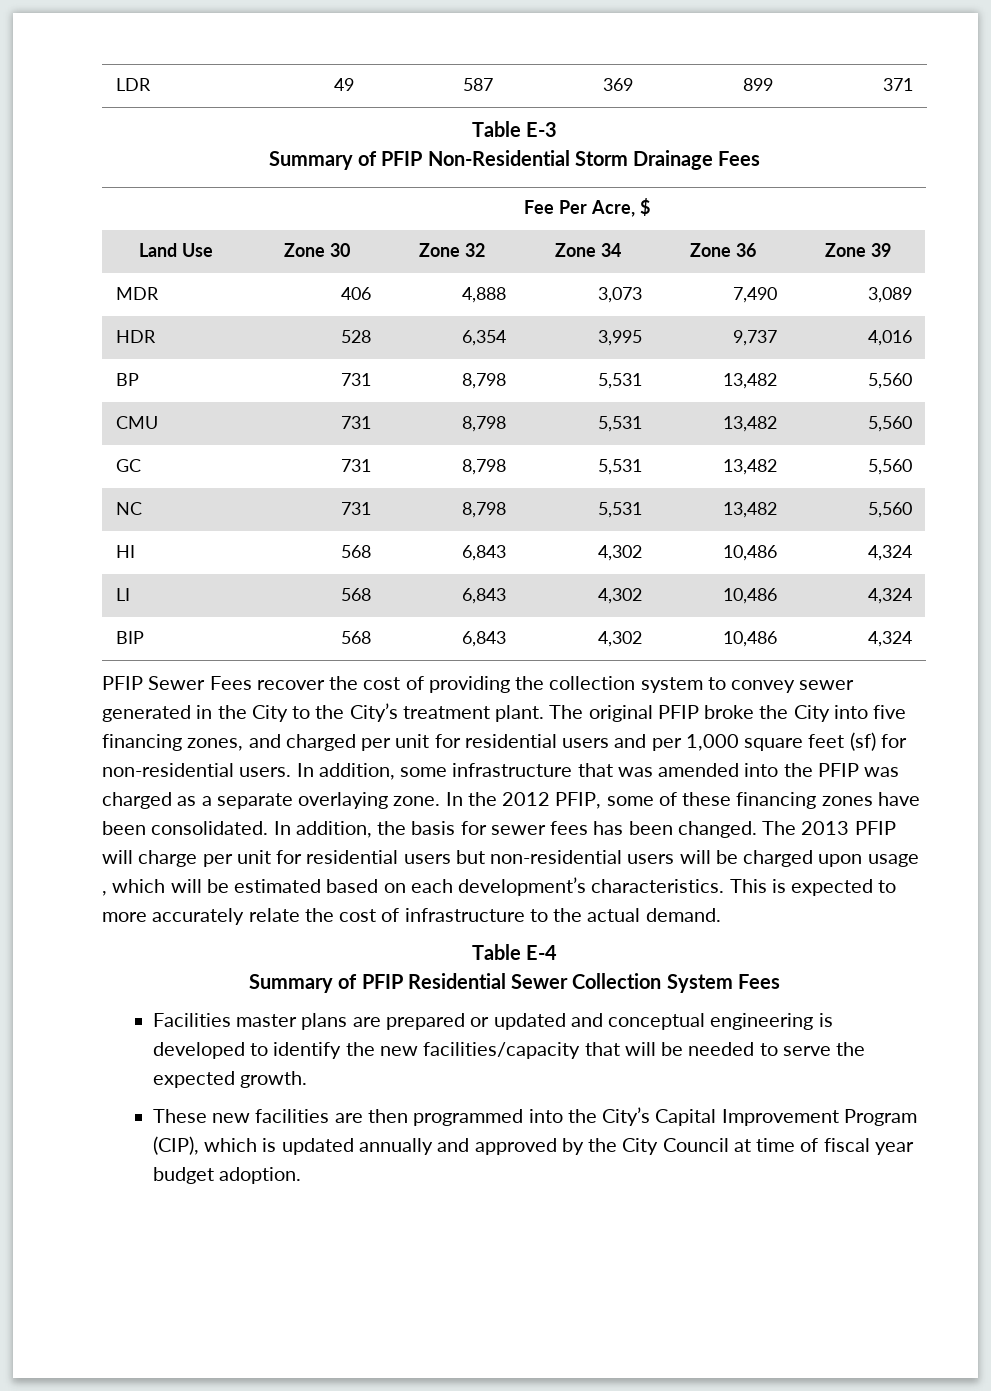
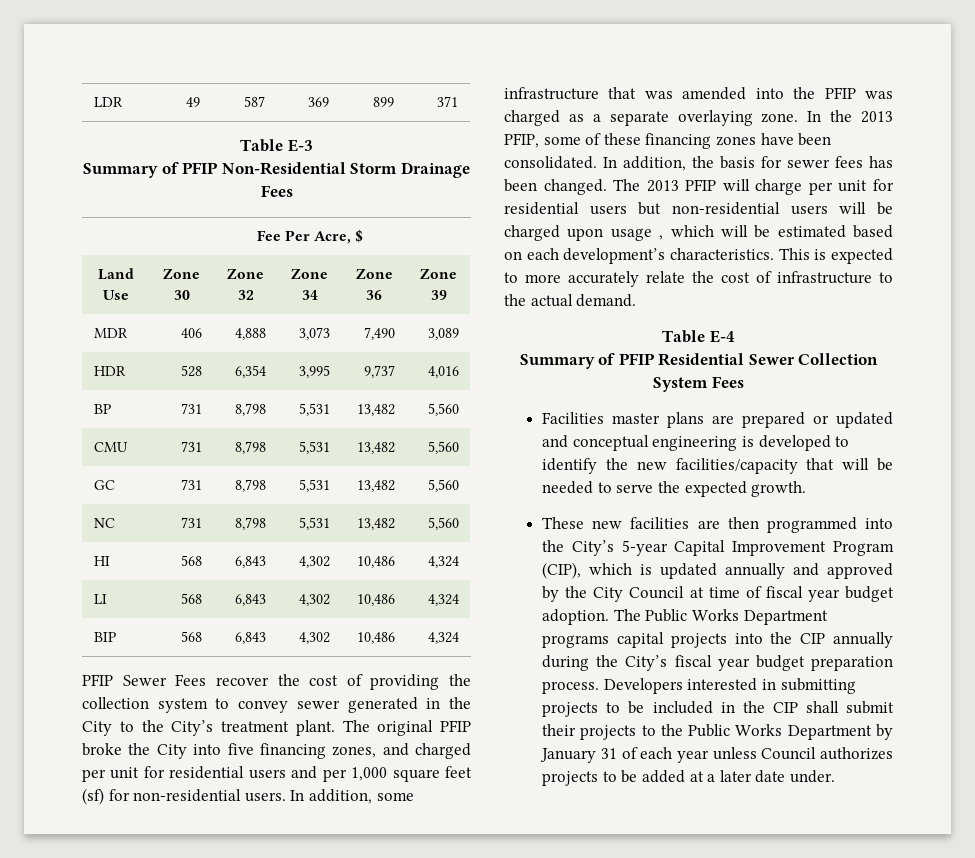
- In the 2012 PFIP, some of these financing zones have been consolidated.
+ In the 2013 PFIP, some of these financing zones have been consolidated.
- These new facilities are then programmed into the City’s Capital Improvement Program (CIP), which is updated annually and approved by the City Council at time of fiscal year budget adoption.
+ These new facilities are then programmed into the City’s 5-year Capital Improvement Program (CIP), which is updated annually and approved by the City Council at time of fiscal year budget adoption.
+ The Public Works Department programs capital projects into the CIP annually during the City’s fiscal year budget preparation process. Developers interested in submitting projects to be included in the CIP shall submit their projects to the Public Works Department by January 31 of each year unless Council authorizes projects to be added at a later date under.

